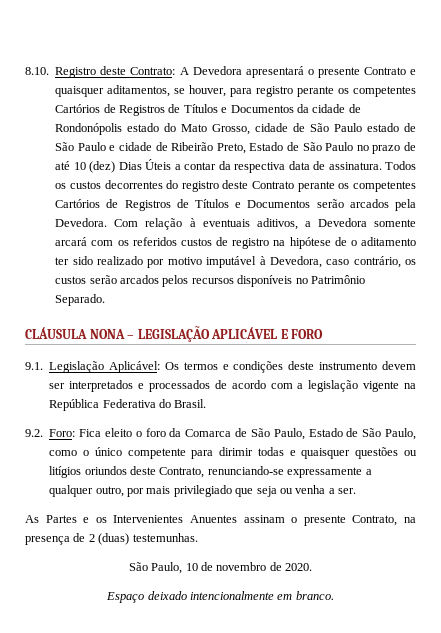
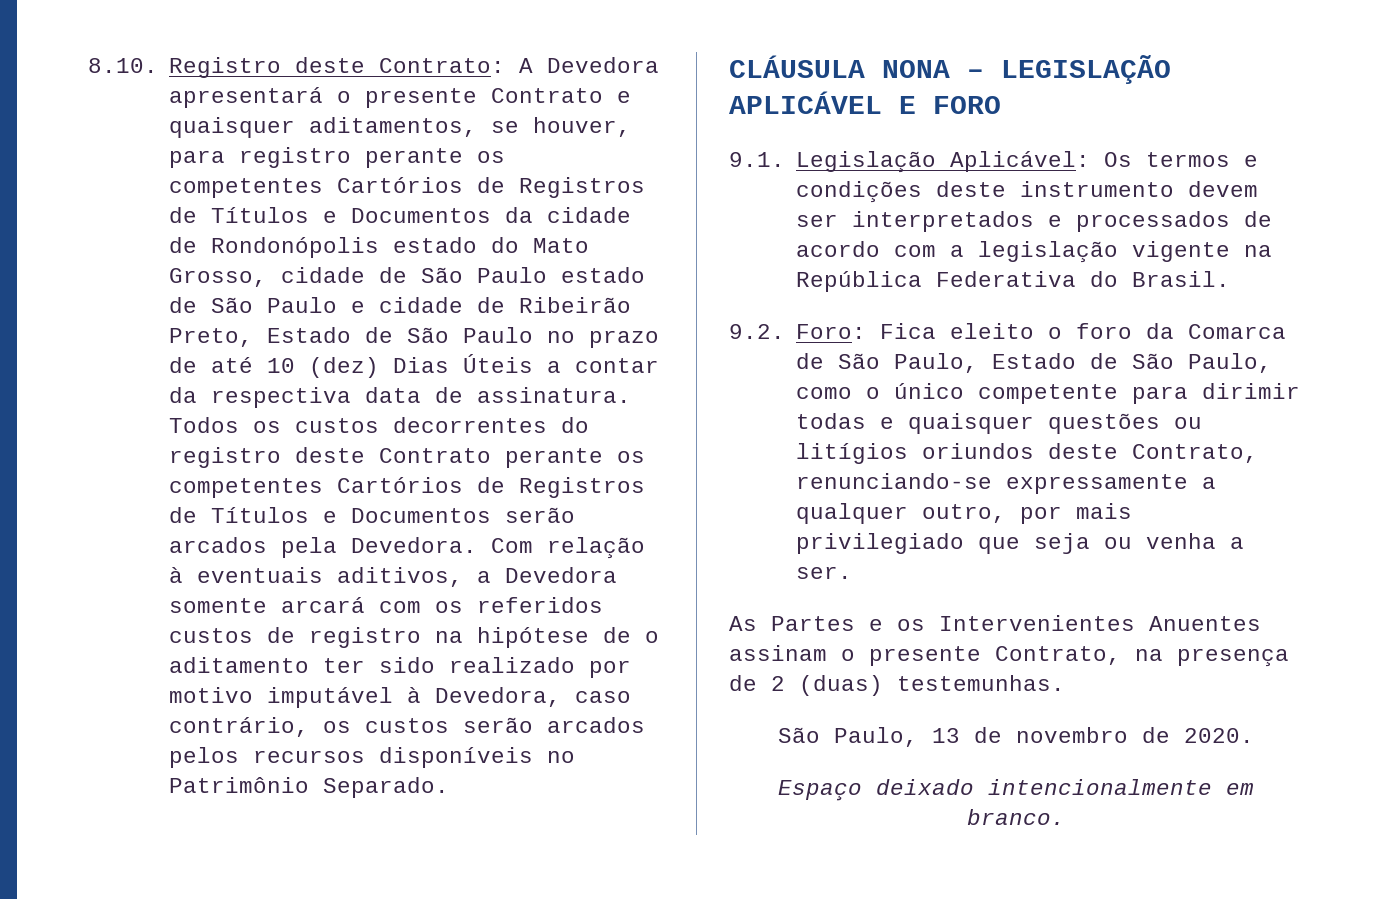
- São Paulo, 10 de novembro de 2020.
+ São Paulo, 13 de novembro de 2020.

